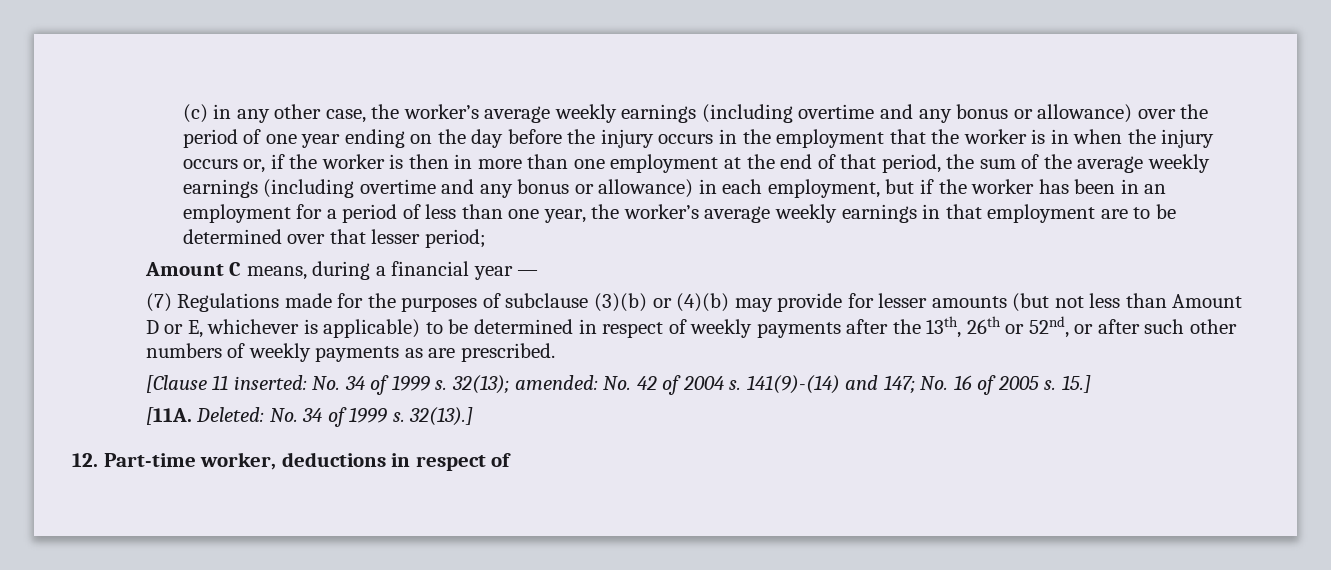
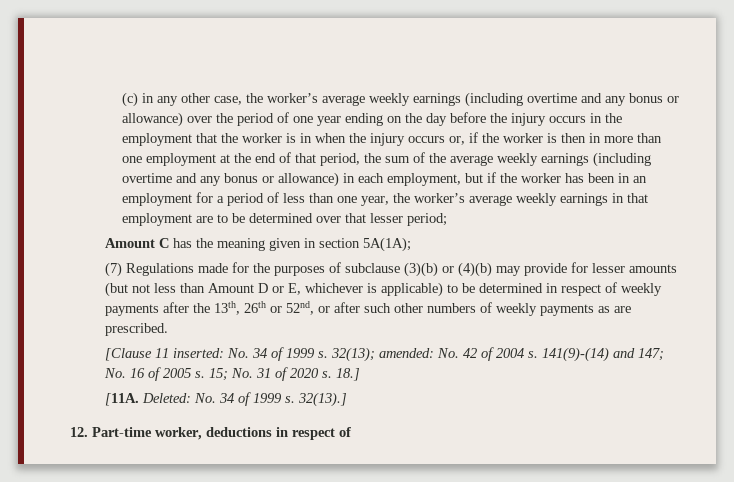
- Amount C means, during a financial year —
+ Amount C has the meaning given in section 5A(1A);
- 15.]
+ 15; No. 31 of 2020 s. 18.]

